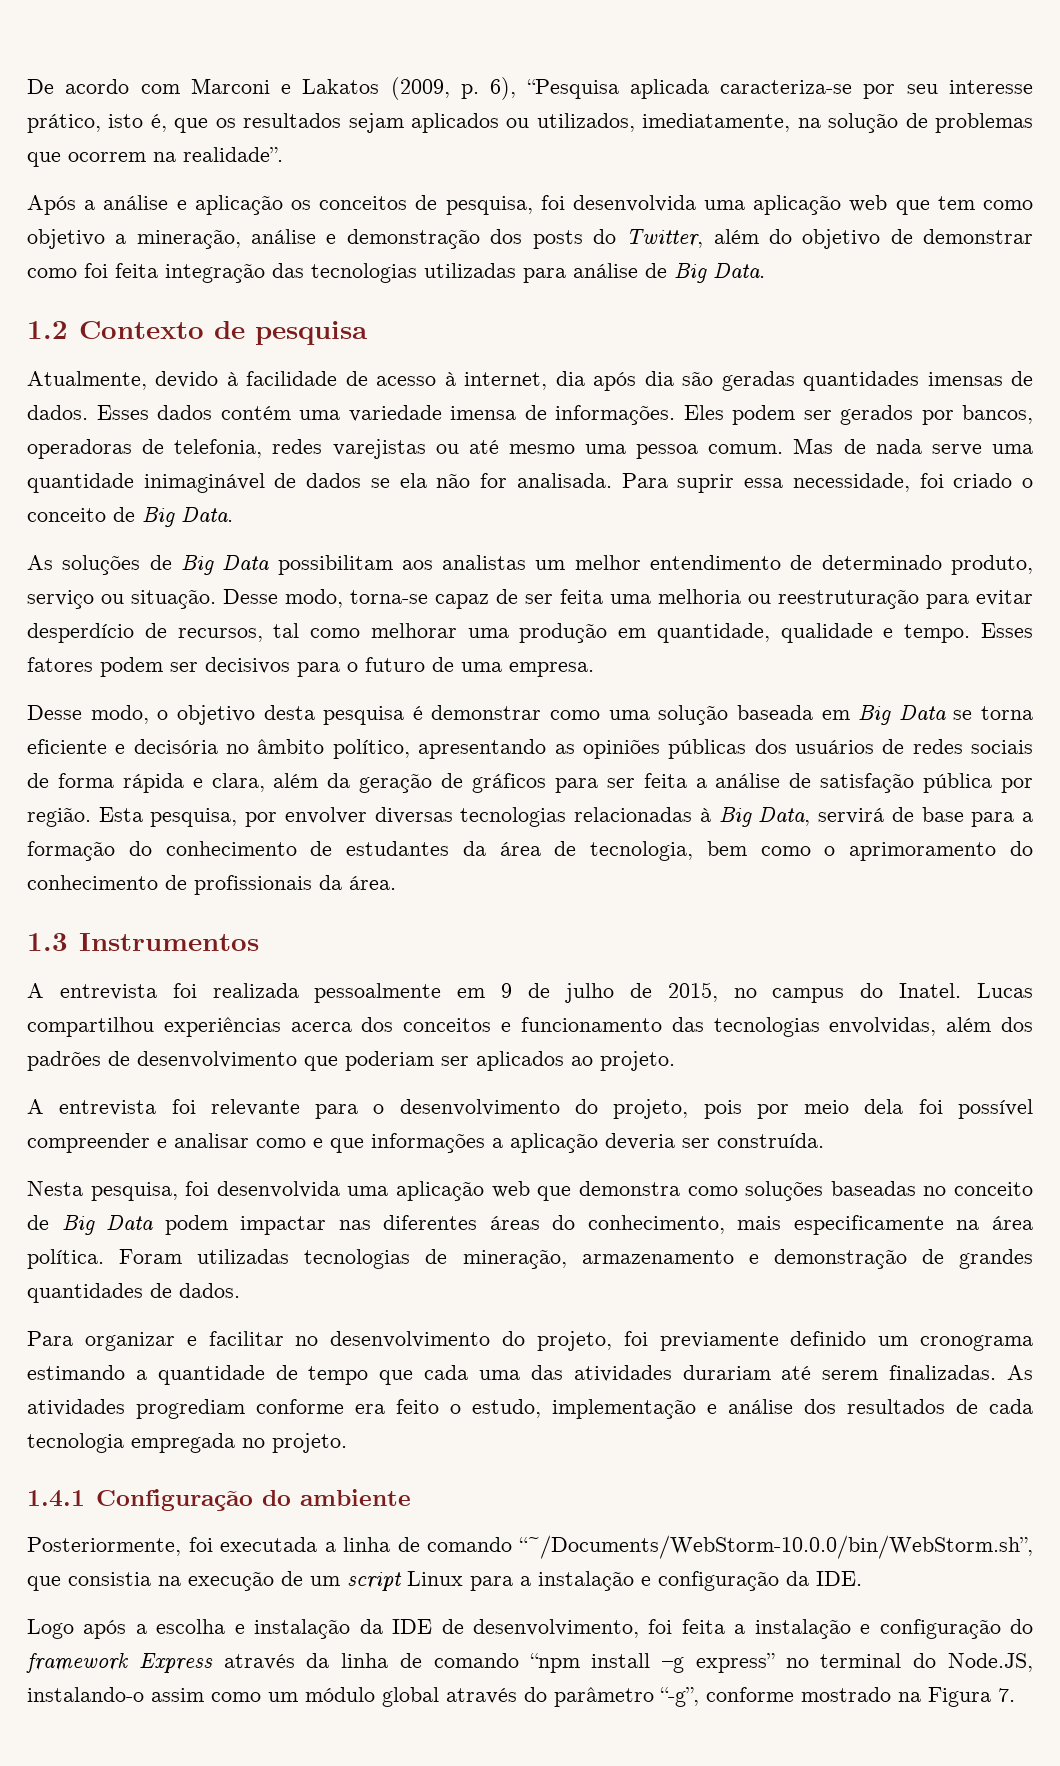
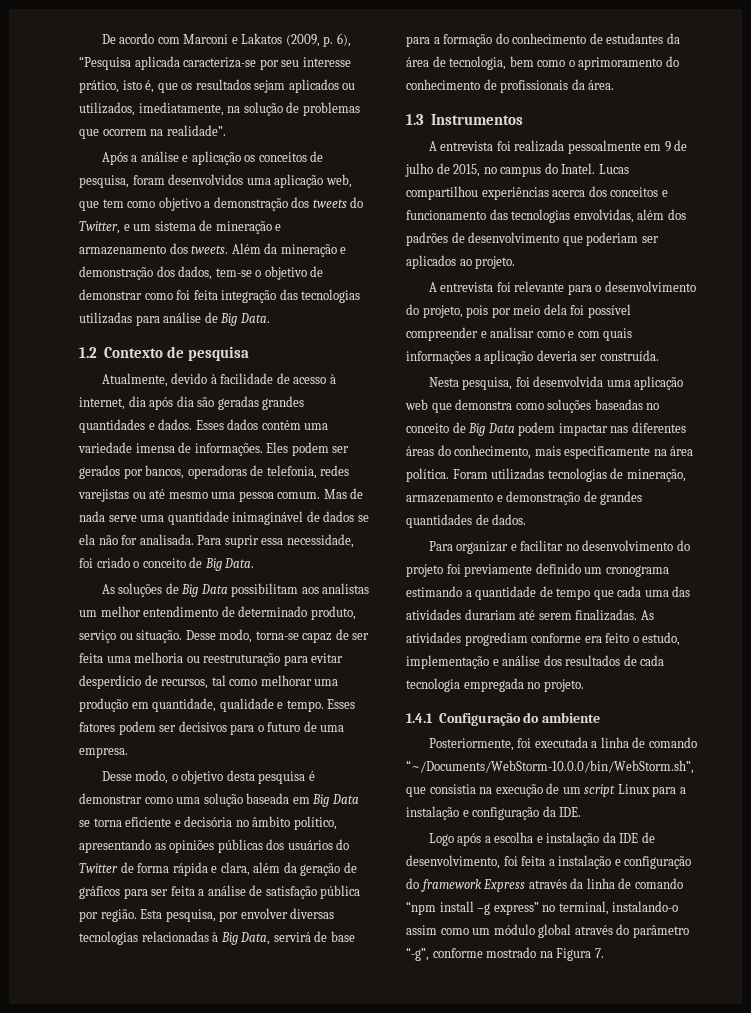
- Após a análise e aplicação os conceitos de pesquisa, foi desenvolvida uma aplicação web que tem como objetivo a mineração, análise e demonstração dos posts do Twitter, além do objetivo de demonstrar como foi feita integração das tecnologias utilizadas para análise de Big Data.
+ Após a análise e aplicação os conceitos de pesquisa, foram desenvolvidos uma aplicação web, que tem como objetivo a demonstração dos tweets do Twitter, e um sistema de mineração e armazenamento dos tweets. Além da mineração e demonstração dos dados, tem-se o objetivo de demonstrar como foi feita integração das tecnologias utilizadas para análise de Big Data.
- Atualmente, devido à facilidade de acesso à internet, dia após dia são geradas quantidades imensas de dados.
+ Atualmente, devido à facilidade de acesso à internet, dia após dia são geradas grandes quantidades e dados.
- Desse modo, o objetivo desta pesquisa é demonstrar como uma solução baseada em Big Data se torna eficiente e decisória no âmbito político, apresentando as opiniões públicas dos usuários de redes sociais de forma rápida e clara, além da geração de gráficos para ser feita a análise de satisfação pública por região.
+ Desse modo, o objetivo desta pesquisa é demonstrar como uma solução baseada em Big Data se torna eficiente e decisória no âmbito político, apresentando as opiniões públicas dos usuários do Twitter de forma rápida e clara, além da geração de gráficos para ser feita a análise de satisfação pública por região.
- A entrevista foi relevante para o desenvolvimento do projeto, pois por meio dela foi possível compreender e analisar como e que informações a aplicação deveria ser construída.
+ A entrevista foi relevante para o desenvolvimento do projeto, pois por meio dela foi possível compreender e analisar como e com quais informações a aplicação deveria ser construída.
- Para organizar e facilitar no desenvolvimento do projeto, foi previamente definido um cronograma estimando a quantidade de tempo que cada uma das atividades durariam até serem finalizadas.
+ Para organizar e facilitar no desenvolvimento do projeto foi previamente definido um cronograma estimando a quantidade de tempo que cada uma das atividades durariam até serem finalizadas.
- Logo após a escolha e instalação da IDE de desenvolvimento, foi feita a instalação e configuração do framework Express através da linha de comando “npm install –g express” no terminal do Node.JS, instalando-o assim como um módulo global através do parâmetro “-g”, conforme mostrado na Figura 7.
+ Logo após a escolha e instalação da IDE de desenvolvimento, foi feita a instalação e configuração do framework Express através da linha de comando “npm install –g express” no terminal, instalando-o assim como um módulo global através do parâmetro “-g”, conforme mostrado na Figura 7.

